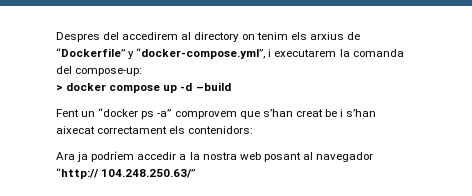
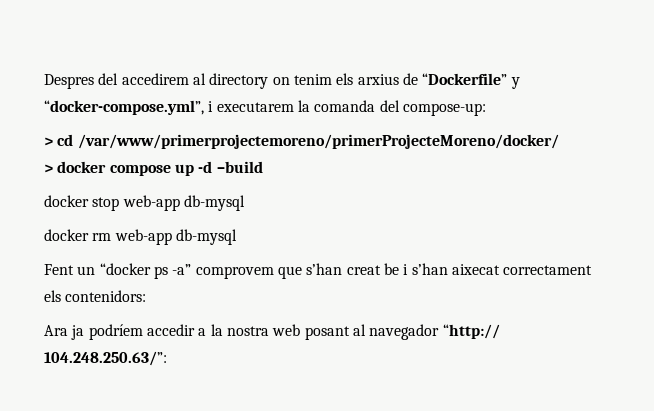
+ > cd /var/www/primerprojectemoreno/primerProjecteMoreno/docker/
+ docker stop web-app db-mysql
+ docker rm web-app db-mysql
- Ara ja podríem accedir a la nostra web posant al navegador “http:// 104.248.250.63/”
+ Ara ja podríem accedir a la nostra web posant al navegador “http:// 104.248.250.63/”:

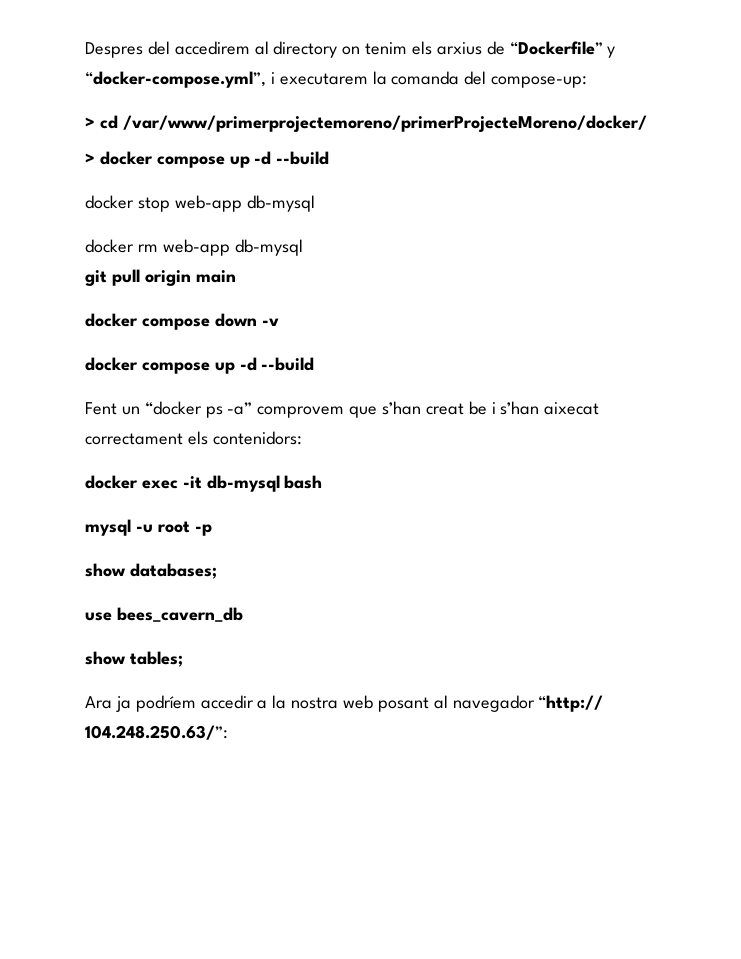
- > docker compose up -d –build
+ > docker compose up -d --build
+ git pull origin main
+ docker compose down -v
+ docker compose up -d --build
+ docker exec -it db-mysql bash
+ mysql -u root -p
+ show databases;
+ use bees_cavern_db
+ show tables;

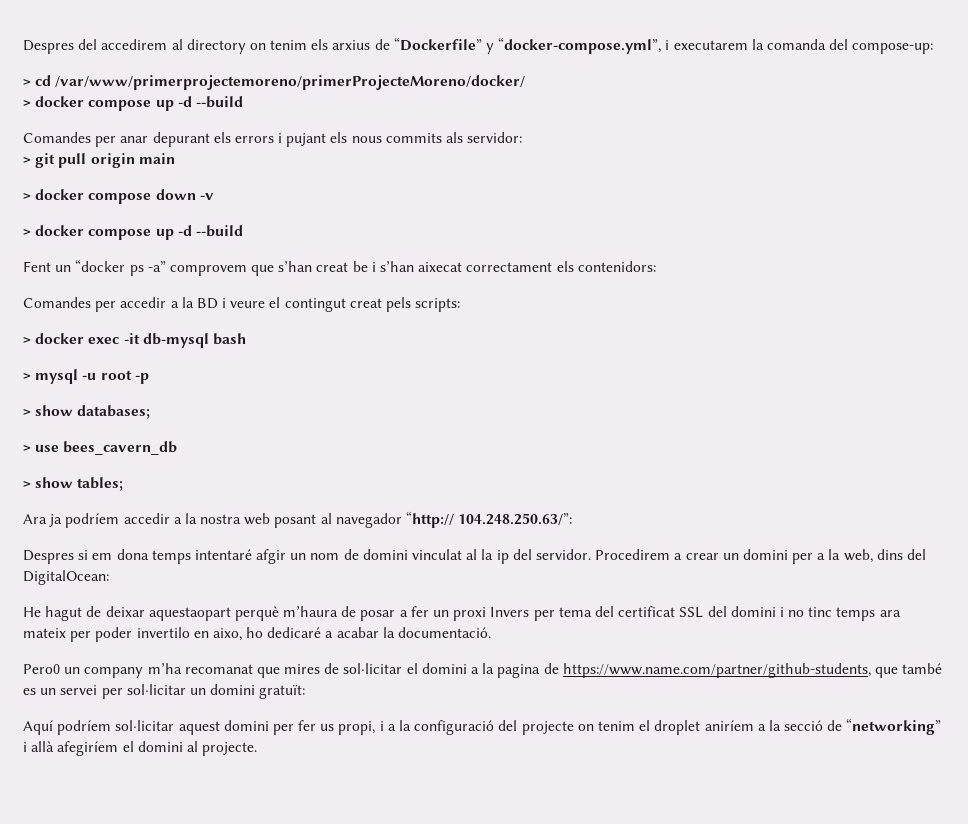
- docker stop web-app db-mysql
- docker rm web-app db-mysql
- git pull origin main
+ Comandes per anar depurant els errors i pujant els nous commits als servidor:
+ > git pull origin main
- docker compose down -v
- docker compose up -d --build
+ > docker compose down -v
+ > docker compose up -d --build
- docker exec -it db-mysql bash
+ Comandes per accedir a la BD i veure el contingut creat pels scripts:
+ > docker exec -it db-mysql bash
- mysql -u root -p
+ > mysql -u root -p
- show databases;
+ > show databases;
- use bees_cavern_db
+ > use bees_cavern_db
- show tables;
+ > show tables;
+ Despres si em dona temps intentaré afgir un nom de domini vinculat al la ip del servidor. Procedirem a crear un domini per a la web, dins del DigitalOcean:
+ He hagut de deixar aquestaopart perquè m’haura de posar a fer un proxi Invers per tema del certificat SSL del domini i no tinc temps ara mateix per poder invertilo en aixo, ho dedicaré a acabar la documentació.
+ Pero0 un company m’ha recomanat que mires de sol·licitar el domini a la pagina de https://www.name.com/partner/github-students, que també es un servei per sol·licitar un domini gratuït:
+ Aquí podríem sol·licitar aquest domini per fer us propi, i a la configuració del projecte on tenim el droplet aniríem a la secció de “networking” i allà afegiríem el domini al projecte.

